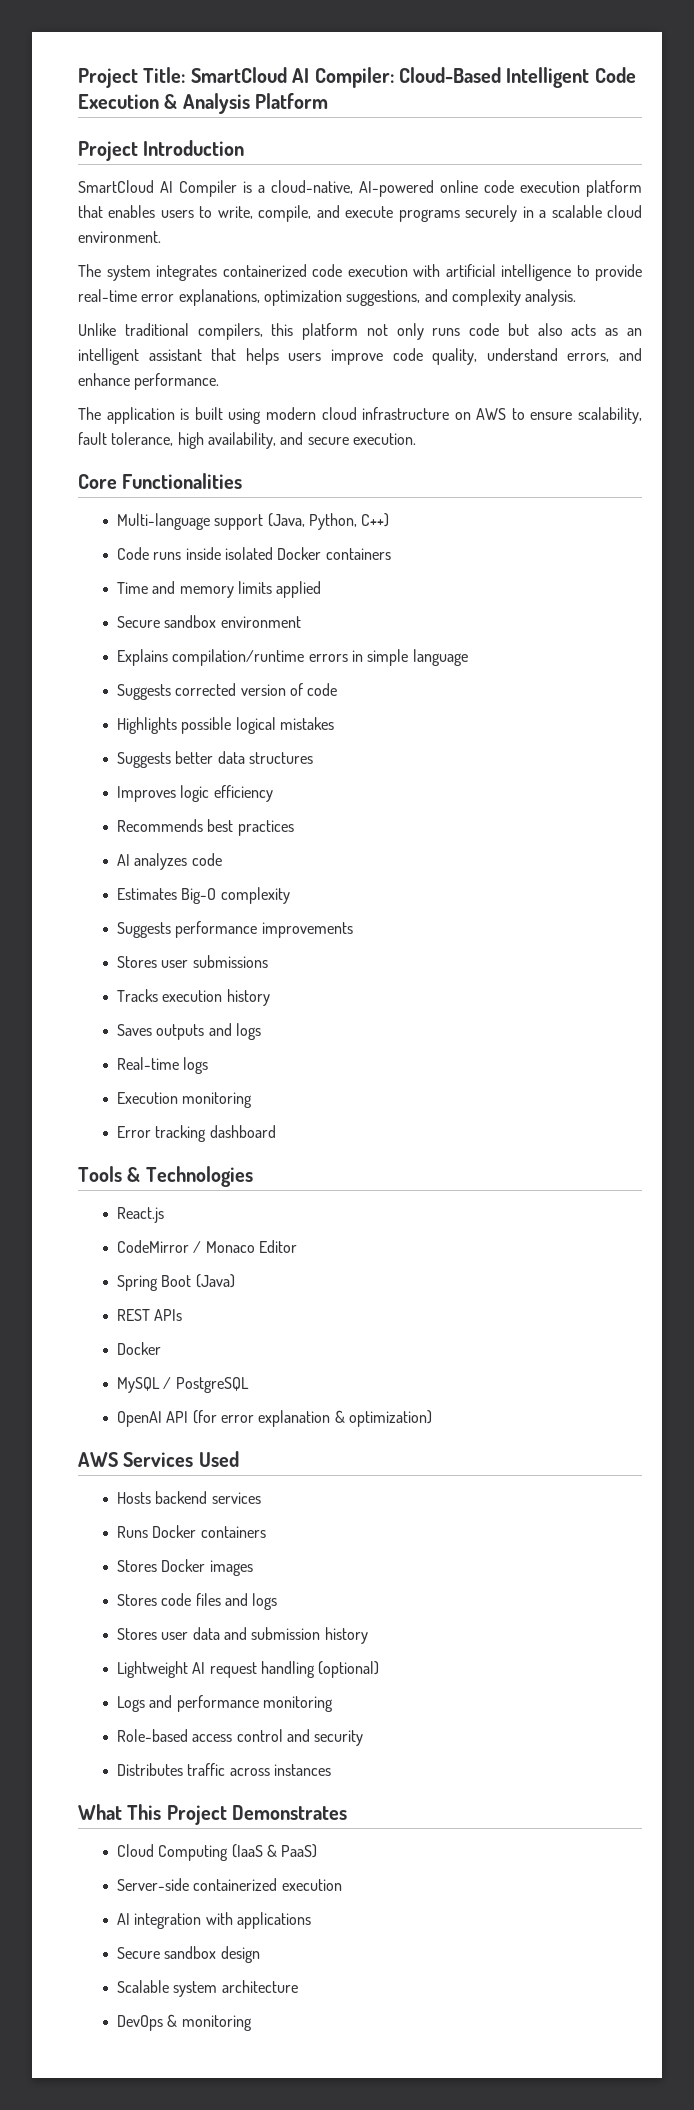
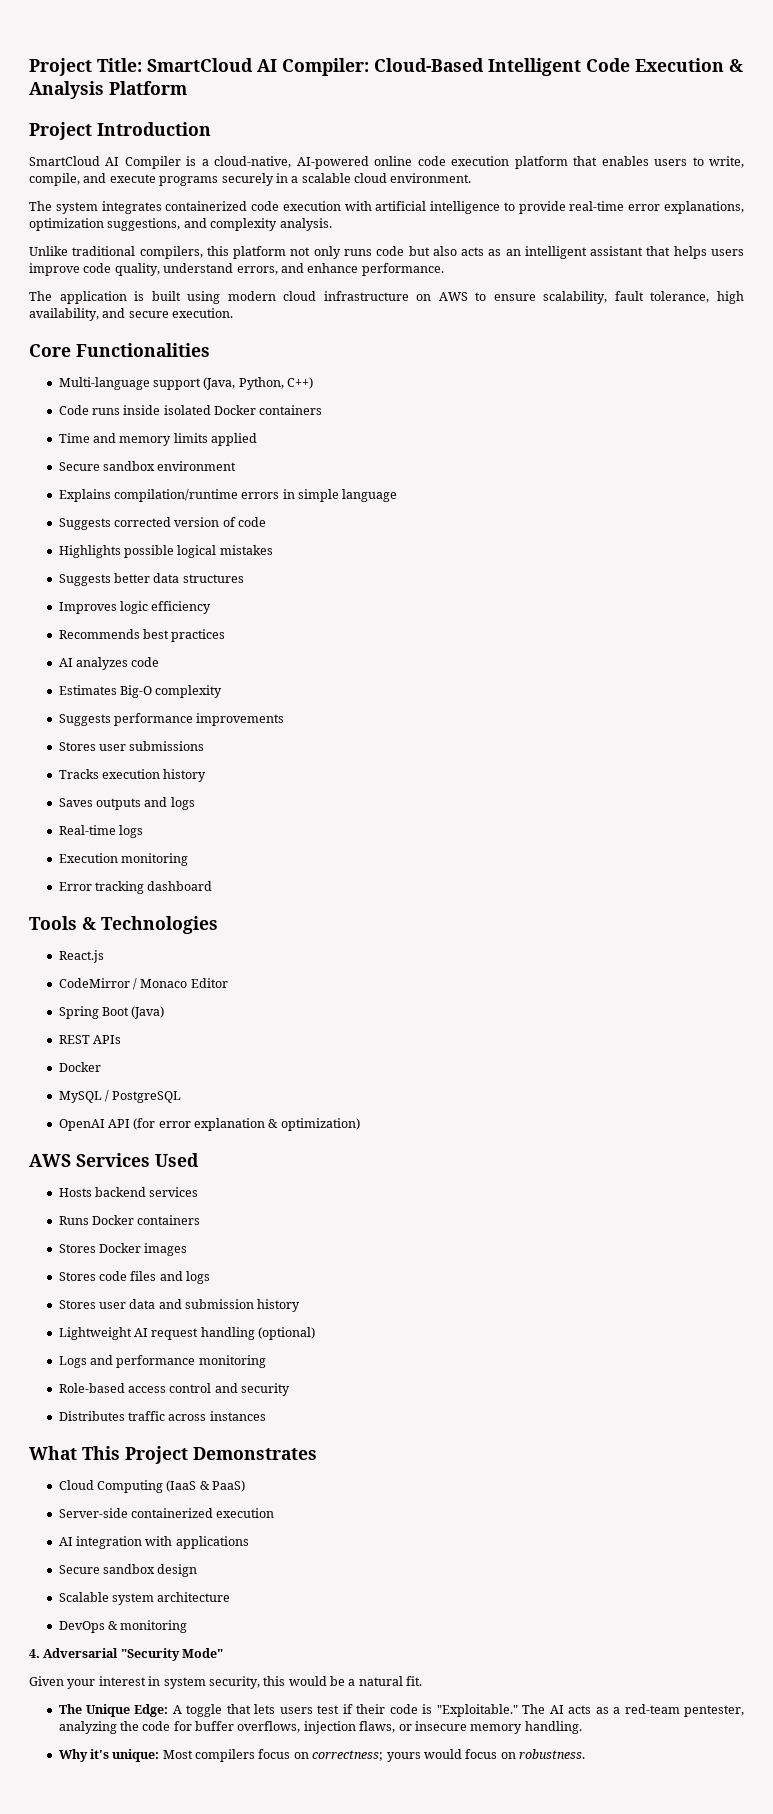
+ 4. Adversarial "Security Mode"
+ Given your interest in system security, this would be a natural fit.
+ The Unique Edge: A toggle that lets users test if their code is "Exploitable." The AI acts as a red-team pentester, analyzing the code for buffer overflows, injection flaws, or insecure memory handling.
+ Why it's unique: Most compilers focus on correctness; yours would focus on robustness.

